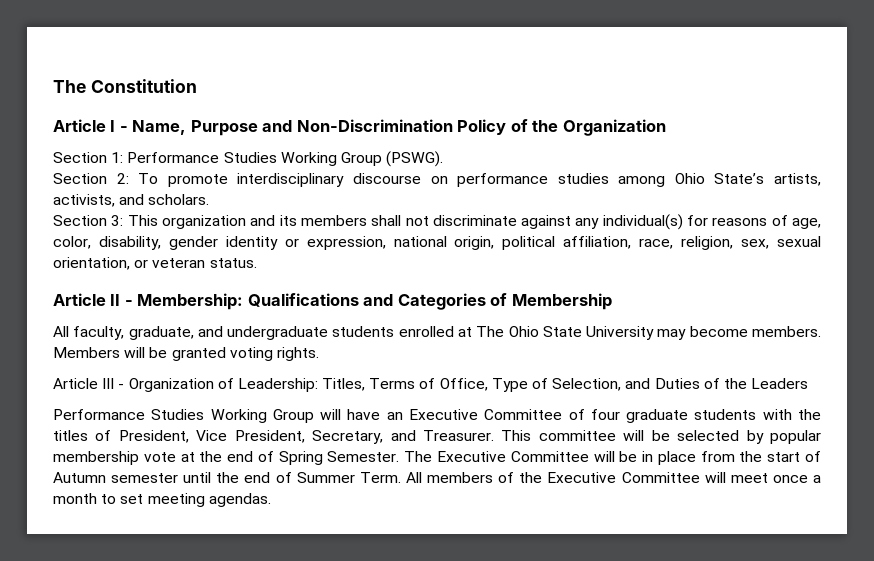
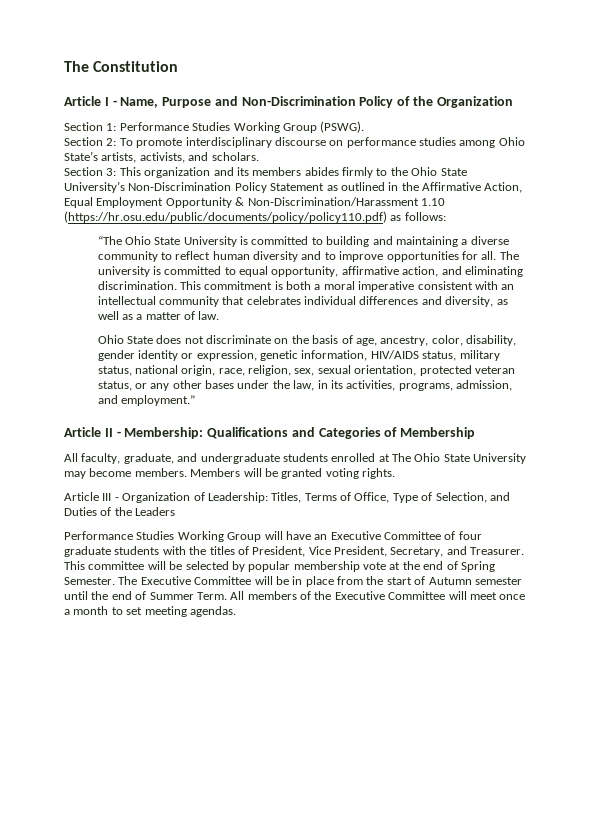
- Section 3: This organization and its members shall not discriminate against any individual(s) for reasons of age, color, disability, gender identity or expression, national origin, political affiliation, race, religion, sex, sexual orientation, or veteran status.
+ Section 3: This organization and its members abides firmly to the Ohio State University’s Non-Discrimination Policy Statement as outlined in the Affirmative Action, Equal Employment Opportunity & Non-Discrimination/Harassment 1.10 (https://hr.osu.edu/public/documents/policy/policy110.pdf) as follows:
+ “The Ohio State University is committed to building and maintaining a diverse community to reflect human diversity and to improve opportunities for all. The university is committed to equal opportunity, affirmative action, and eliminating discrimination. This commitment is both a moral imperative consistent with an intellectual community that celebrates individual differences and diversity, as well as a matter of law.
+ Ohio State does not discriminate on the basis of age, ancestry, color, disability, gender identity or expression, genetic information, HIV/AIDS status, military status, national origin, race, religion, sex, sexual orientation, protected veteran status, or any other bases under the law, in its activities, programs, admission, and employment.”

